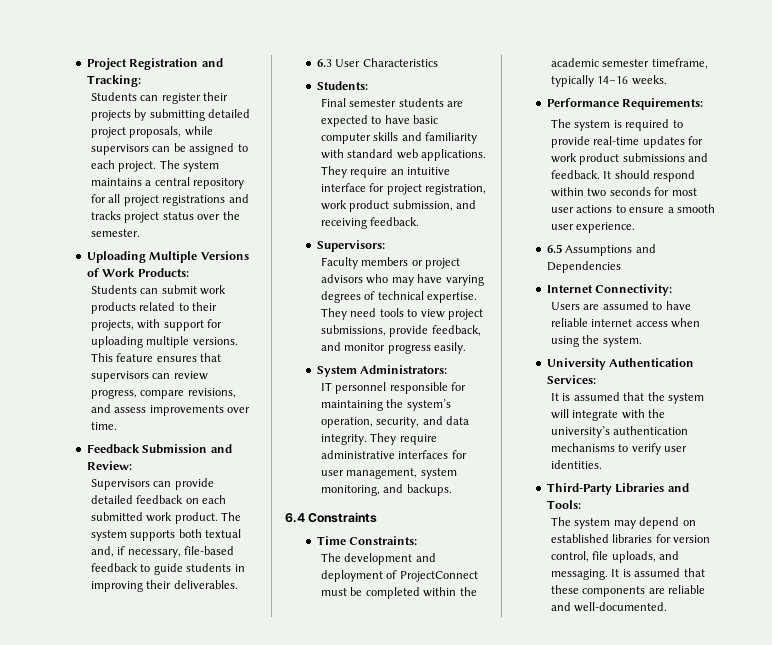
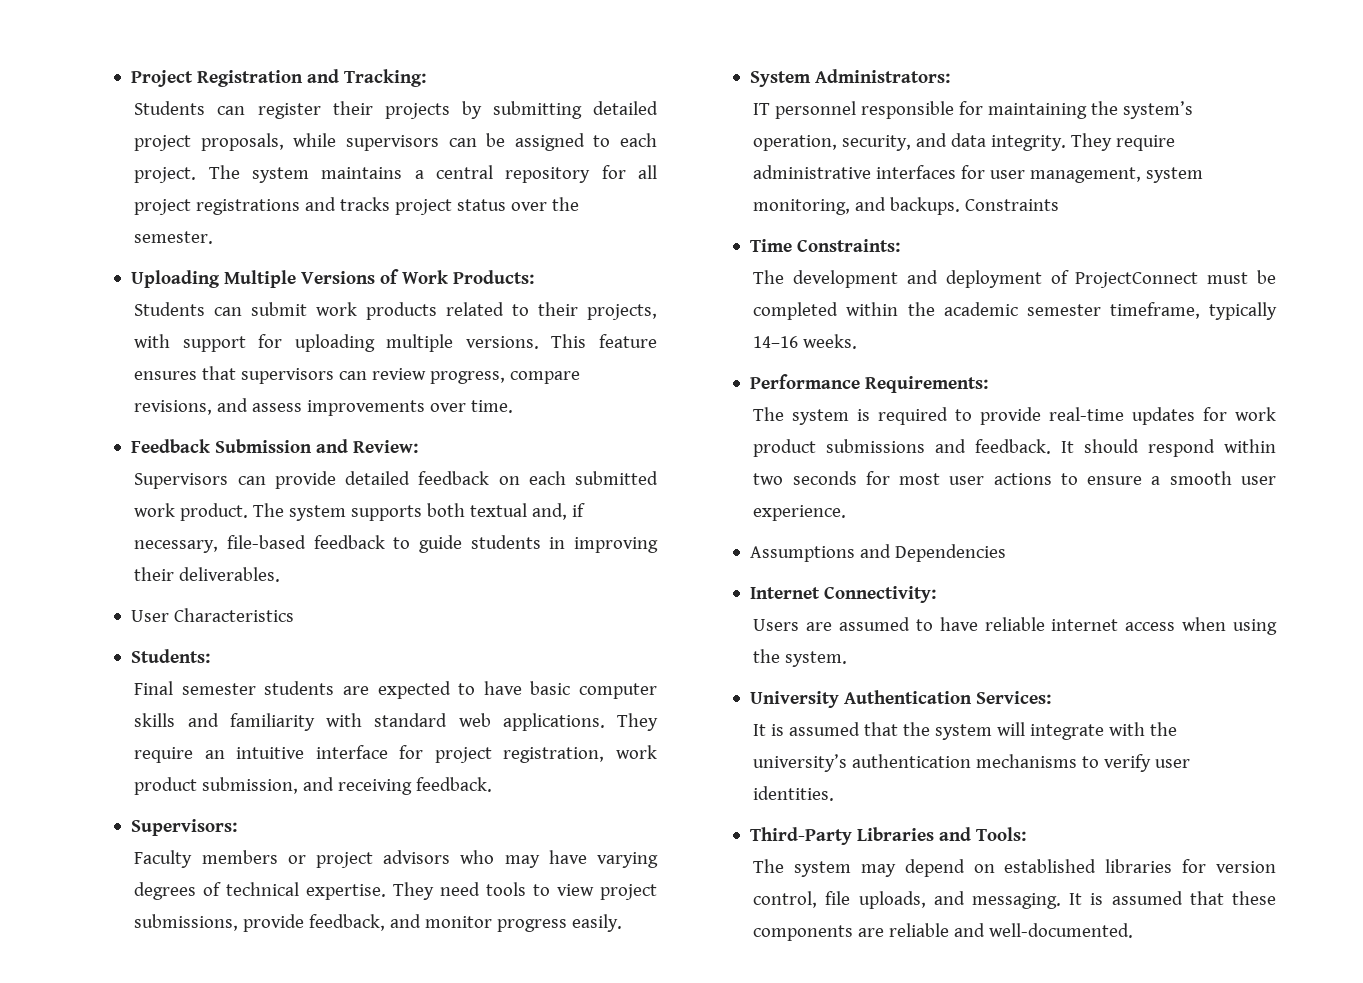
- 6.3 User Characteristics
+ User Characteristics
- They require administrative interfaces for user management, system monitoring, and backups.
- 6.4 Constraints
+ They require administrative interfaces for user management, system monitoring, and backups. Constraints
- 6.5 Assumptions and Dependencies
+ Assumptions and Dependencies

